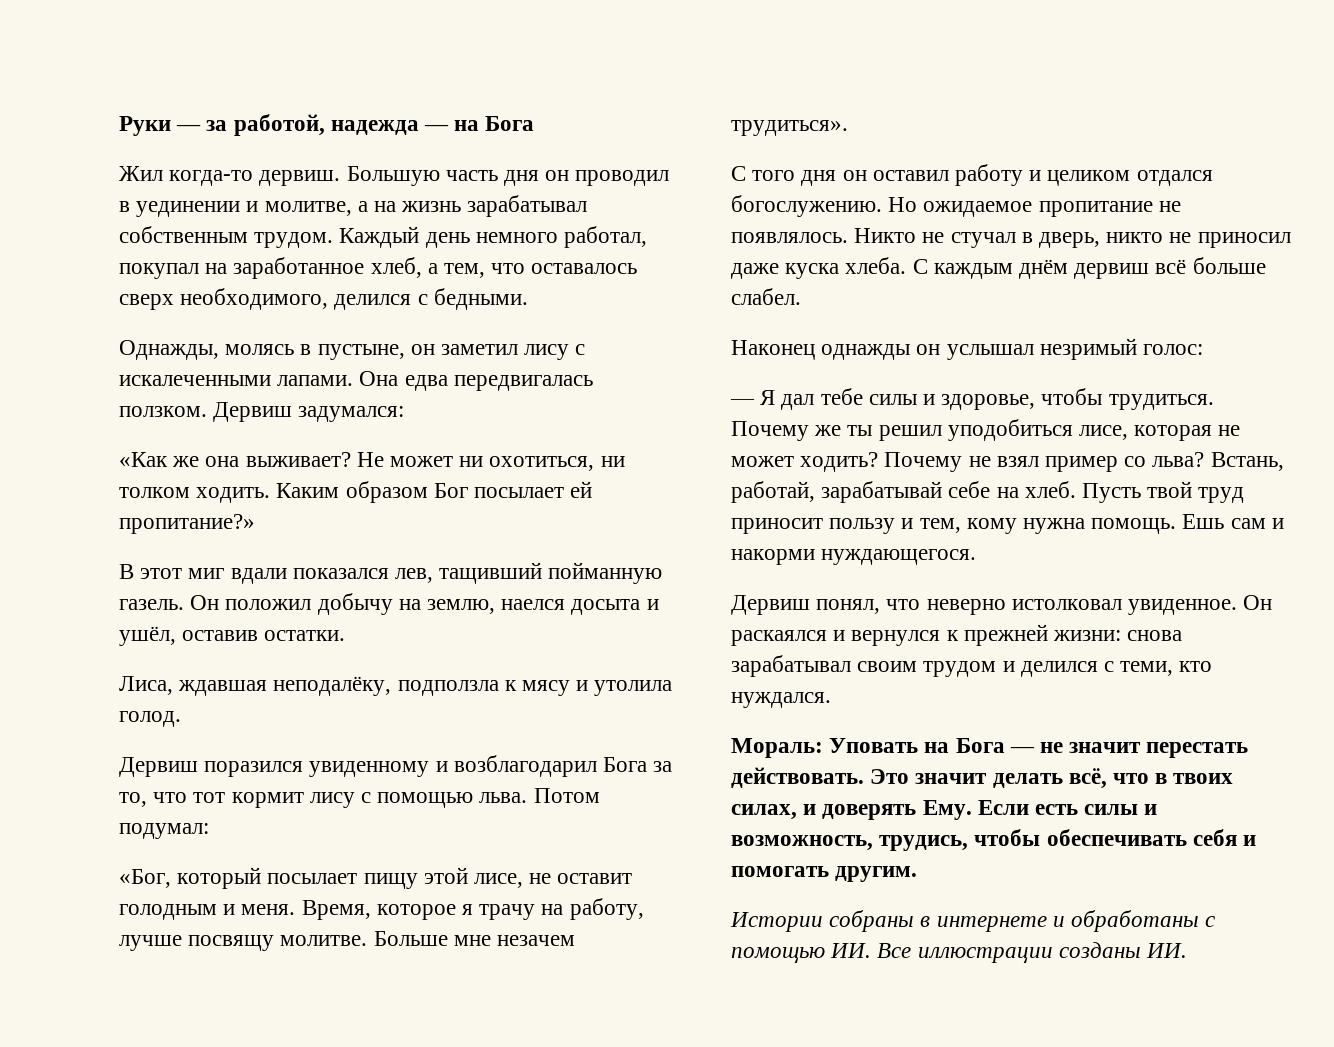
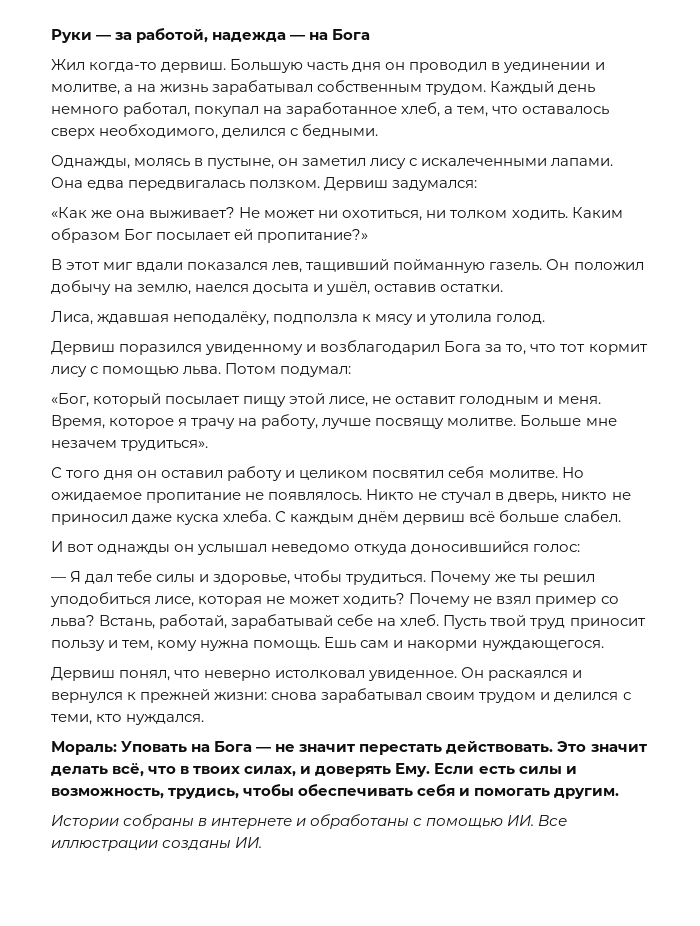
- С того дня он оставил работу и целиком отдался богослужению.
+ С того дня он оставил работу и целиком посвятил себя молитве.
- Наконец однажды он услышал незримый голос:
+ И вот однажды он услышал неведомо откуда доносившийся голос:

